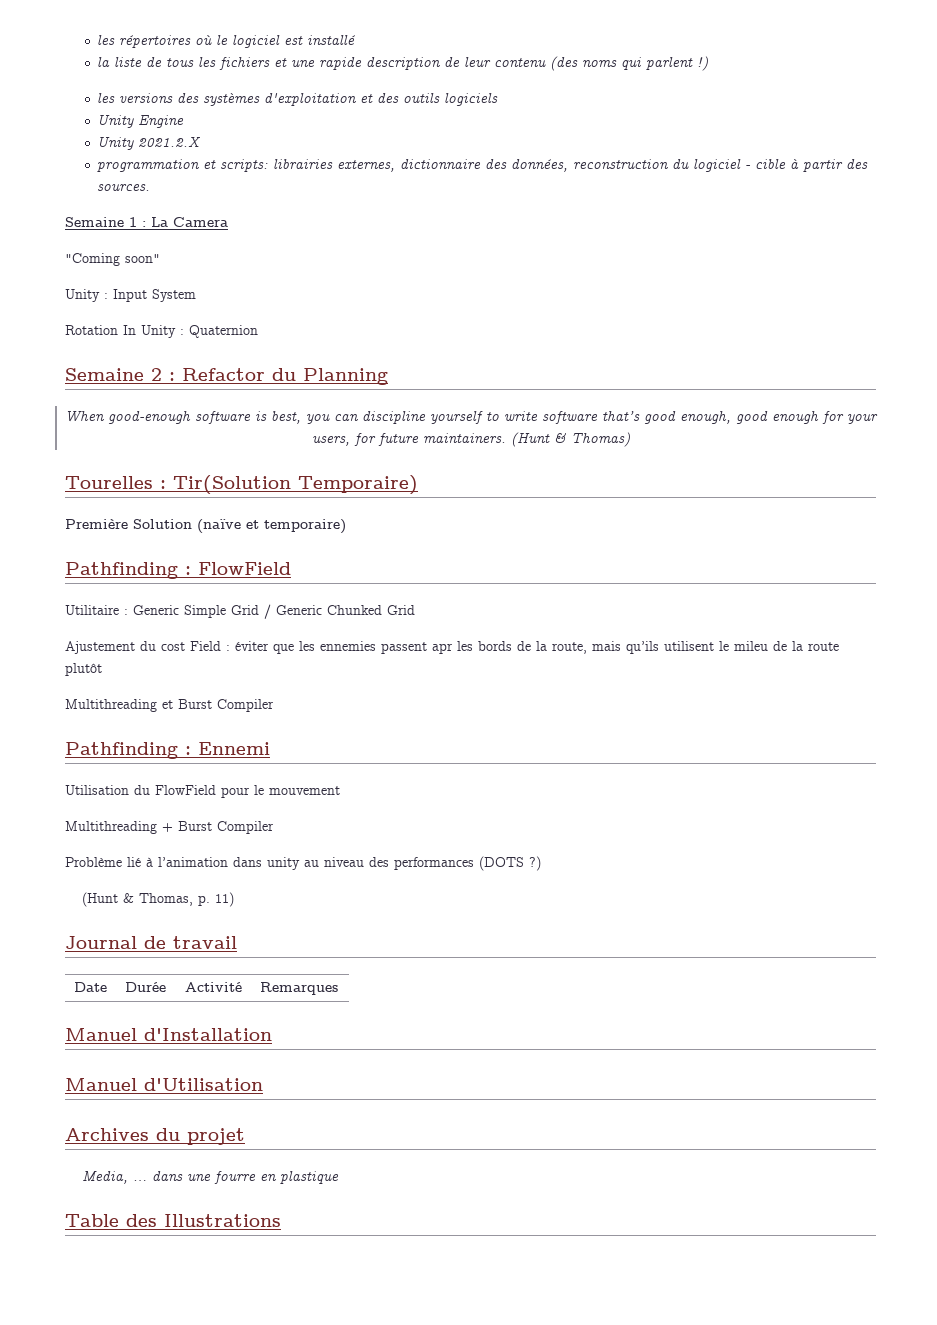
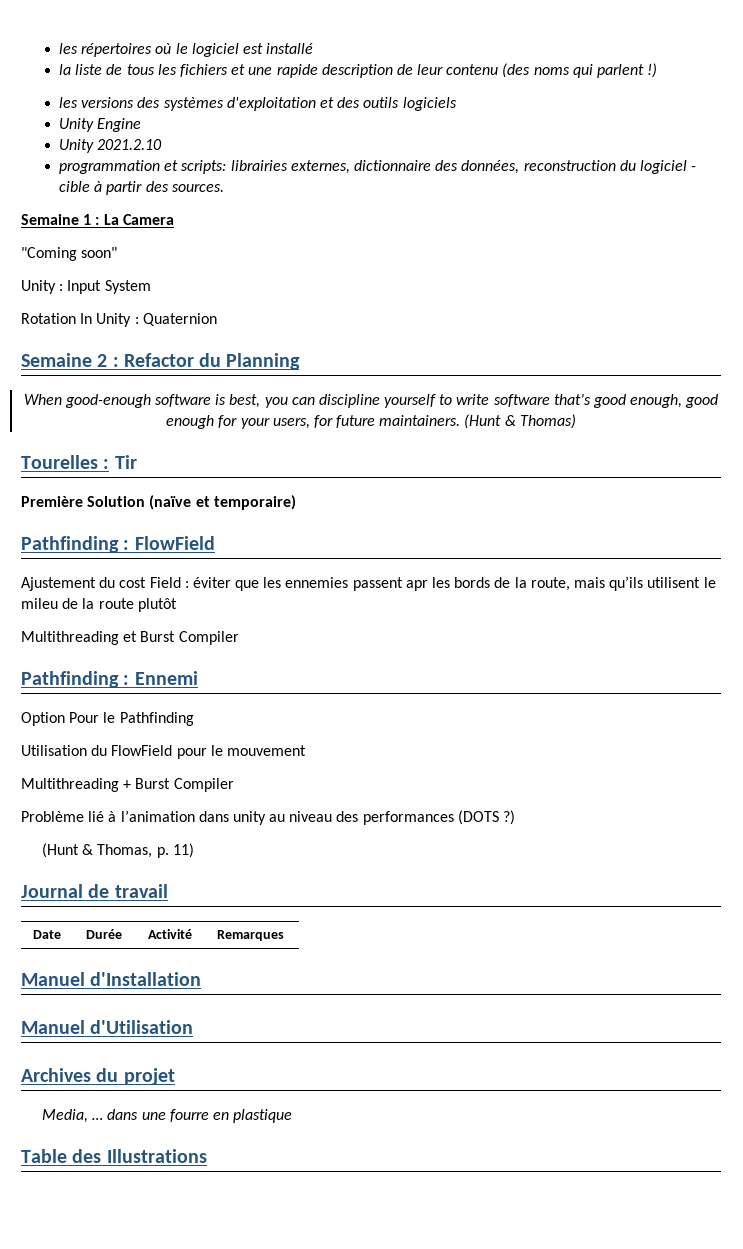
- Unity 2021.2.X
+ Unity 2021.2.10
- Tourelles : Tir(Solution Temporaire)
+ Tourelles : Tir
- Utilitaire : Generic Simple Grid / Generic Chunked Grid
+ Option Pour le Pathfinding

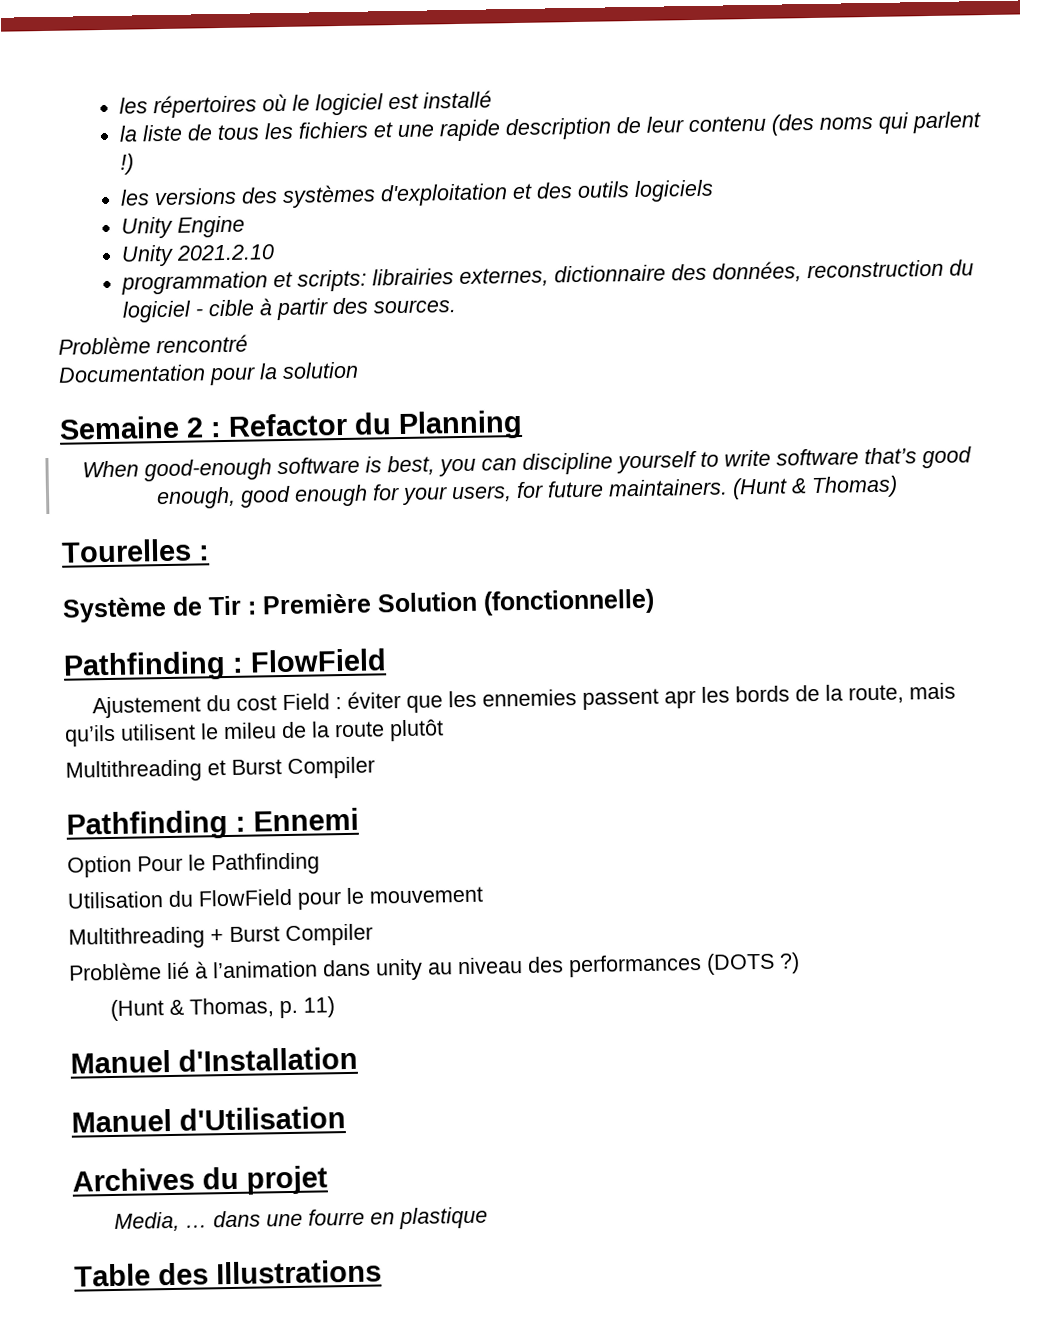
- Semaine 1 : La Camera
- "Coming soon"
- Unity : Input System
- Rotation In Unity : Quaternion
+ Problème rencontré
+ Documentation pour la solution
- Tourelles : Tir
- Première Solution (naïve et temporaire)
+ Tourelles :
+ Système de Tir : Première Solution (fonctionnelle)
- Journal de travail
- Date | Durée | Activité | Remarques

